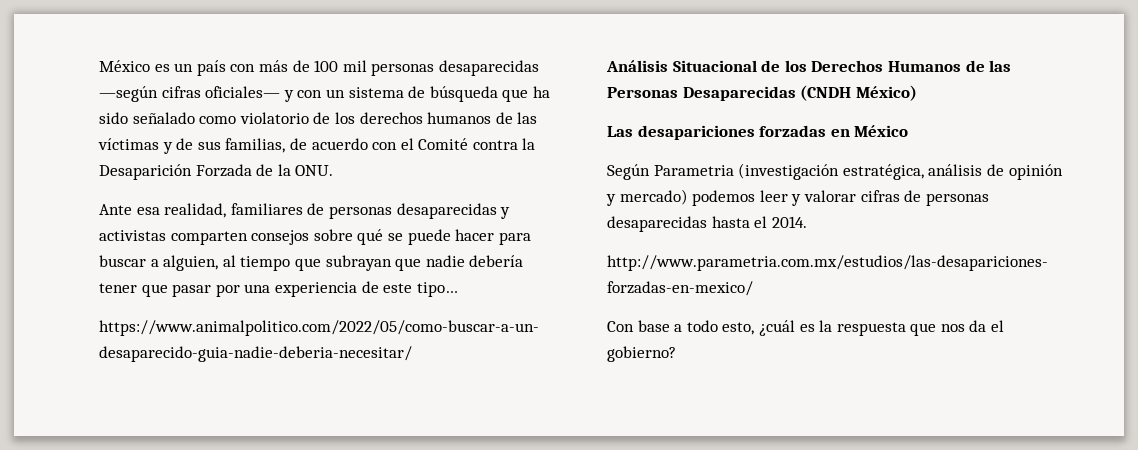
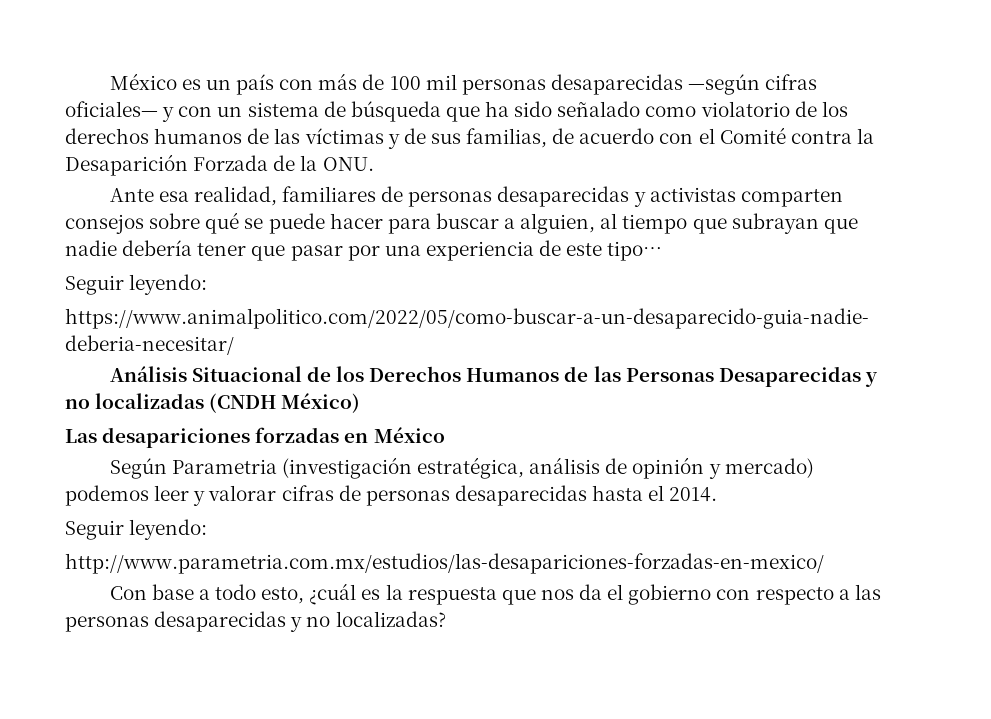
  Ante esa realidad, familiares de personas desaparecidas y activistas comparten consejos sobre qué se puede hacer para buscar a alguien, al tiempo que subrayan que nadie debería tener que pasar por una experiencia de este tipo…
+ Seguir leyendo:
- Análisis Situacional de los Derechos Humanos de las Personas Desaparecidas (CNDH México)
+ Análisis Situacional de los Derechos Humanos de las Personas Desaparecidas y no localizadas (CNDH México)
  Según Parametria (investigación estratégica, análisis de opinión y mercado) podemos leer y valorar cifras de personas desaparecidas hasta el 2014.
+ Seguir leyendo:
- Con base a todo esto, ¿cuál es la respuesta que nos da el gobierno?
+ Con base a todo esto, ¿cuál es la respuesta que nos da el gobierno con respecto a las personas desaparecidas y no localizadas?

